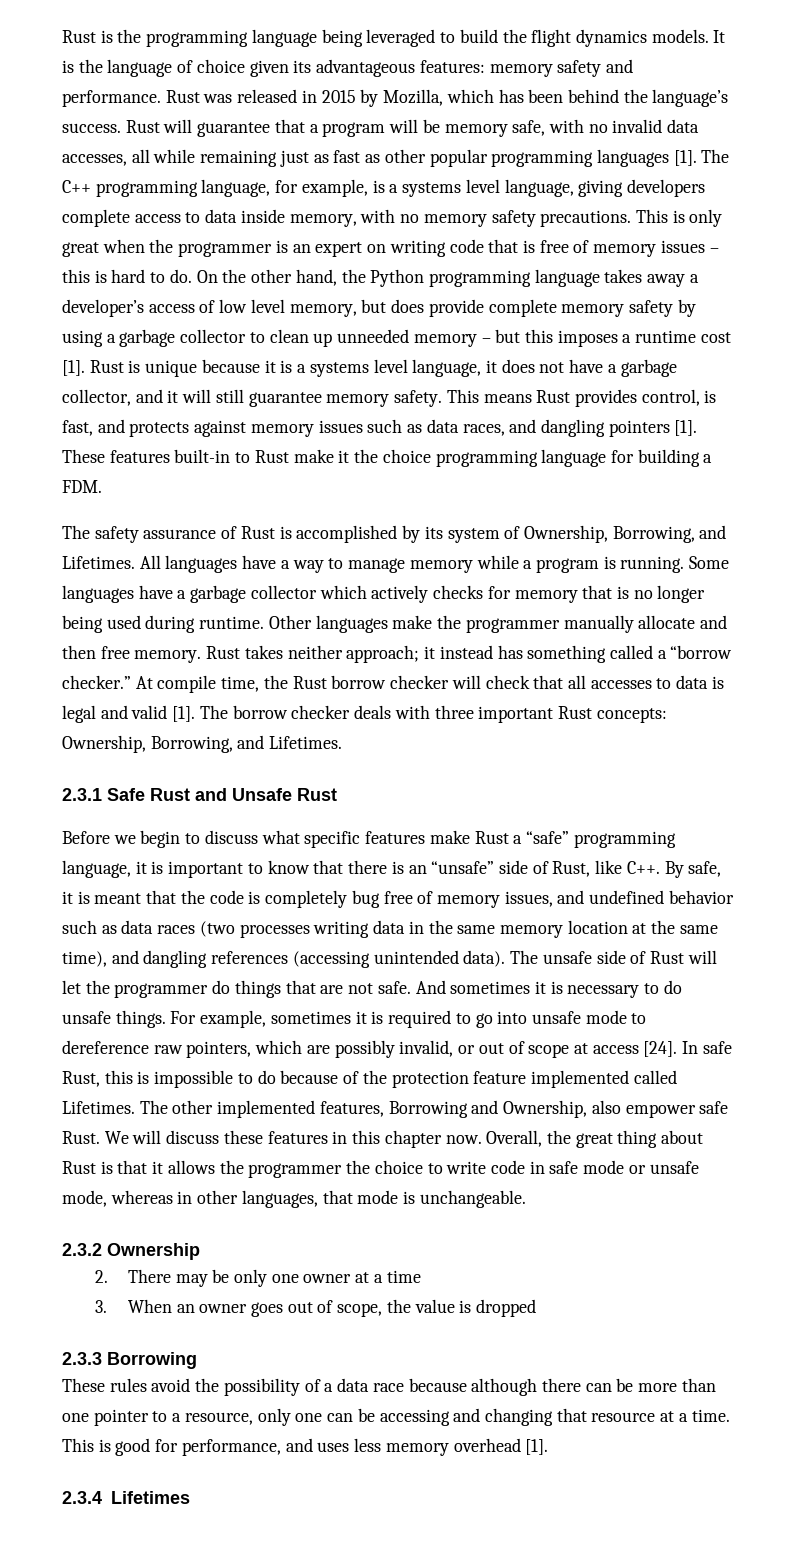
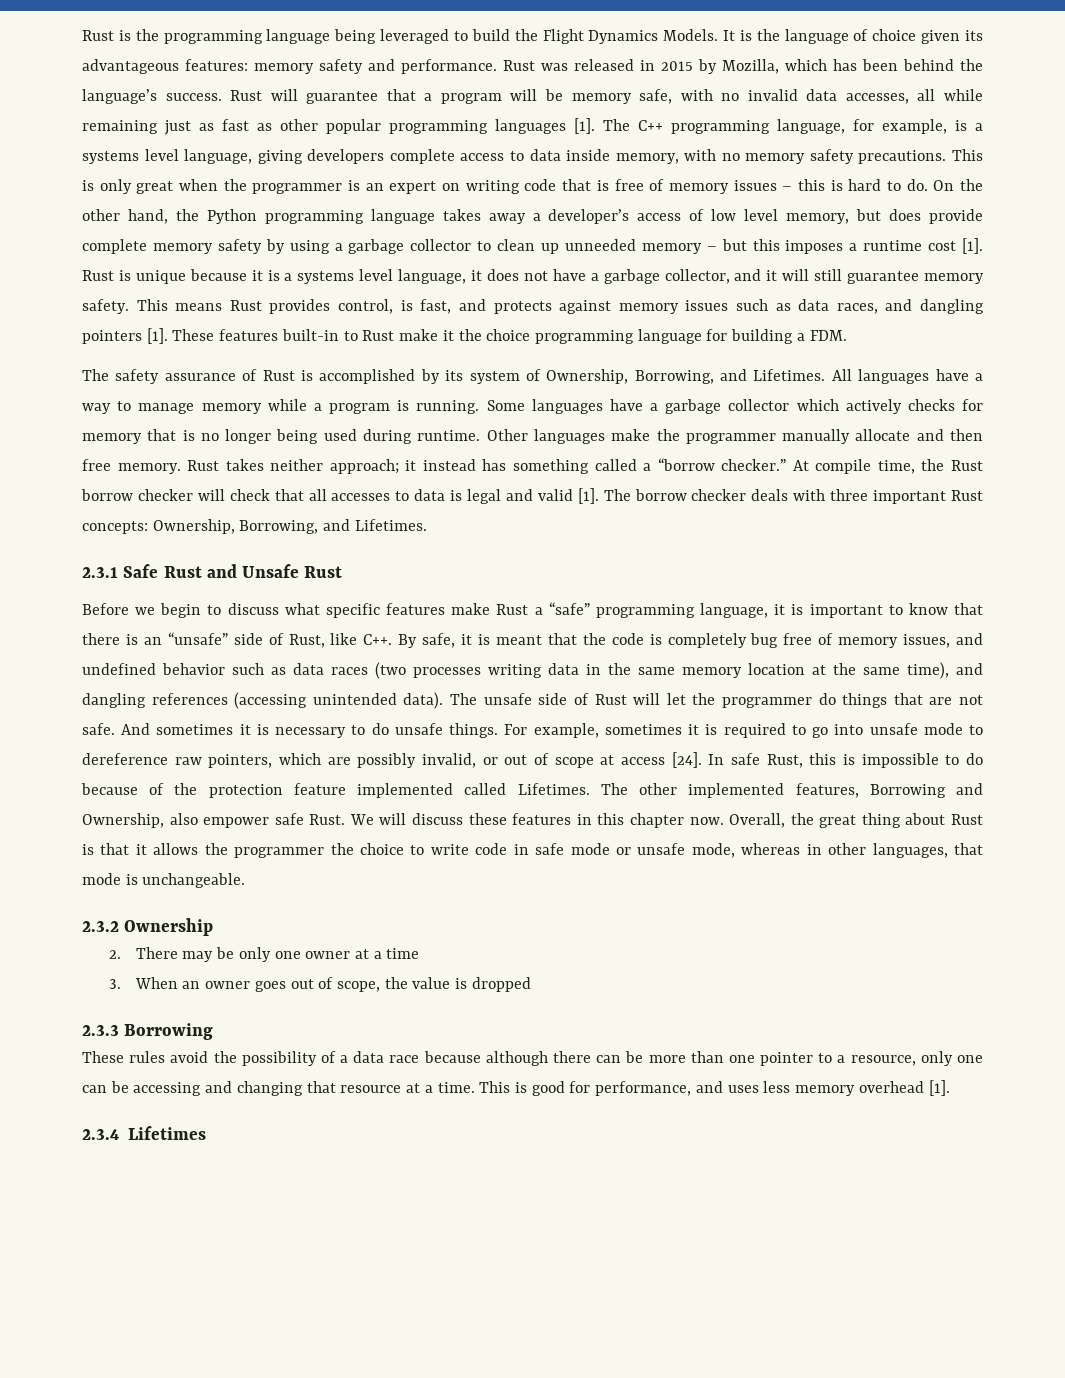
- Rust is the programming language being leveraged to build the flight dynamics models.
+ Rust is the programming language being leveraged to build the Flight Dynamics Models.

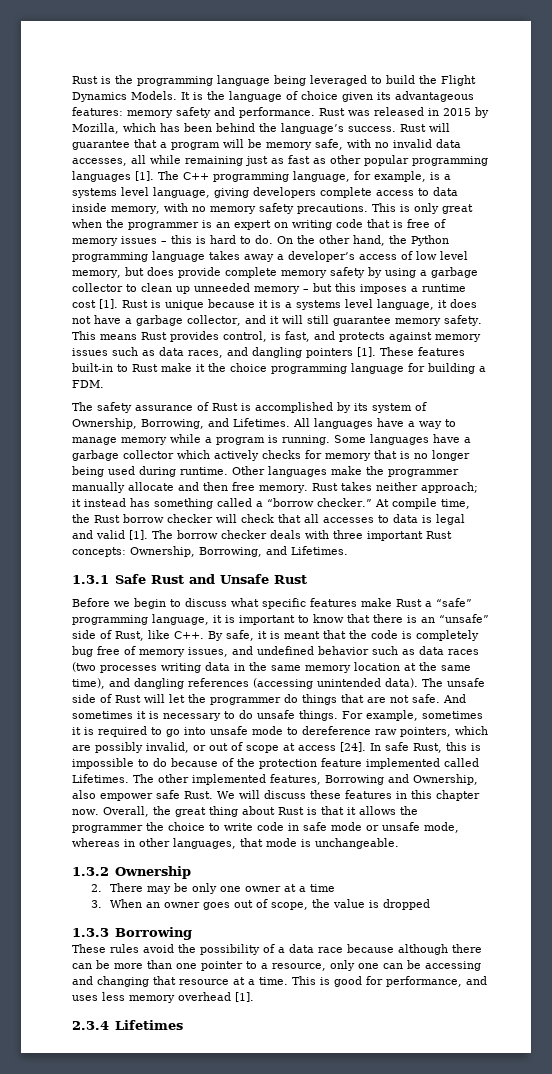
- 2.3.1 Safe Rust and Unsafe Rust
+ 1.3.1 Safe Rust and Unsafe Rust
- 2.3.2 Ownership
+ 1.3.2 Ownership
- 2.3.3 Borrowing
+ 1.3.3 Borrowing

